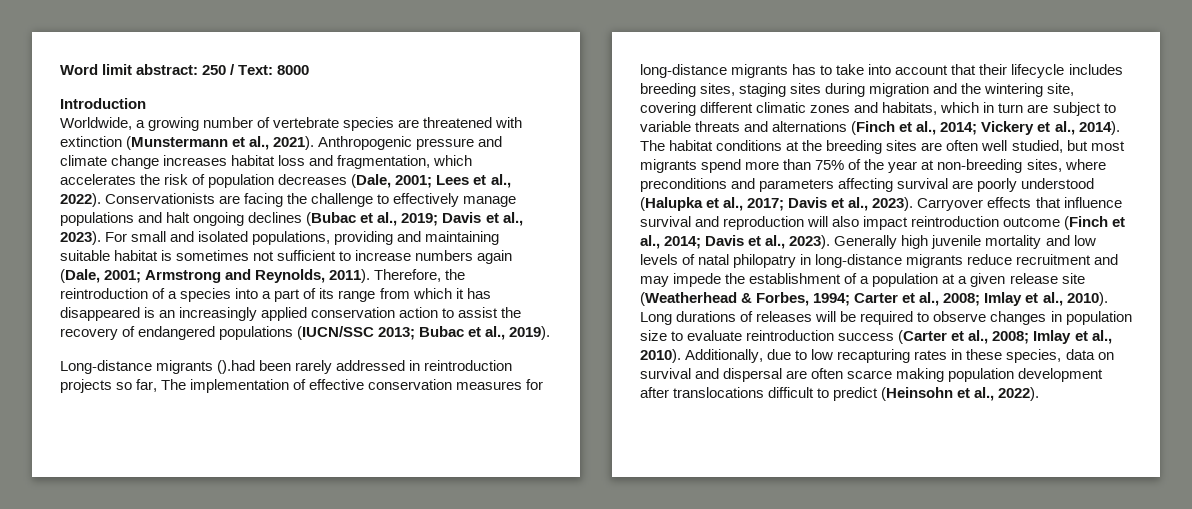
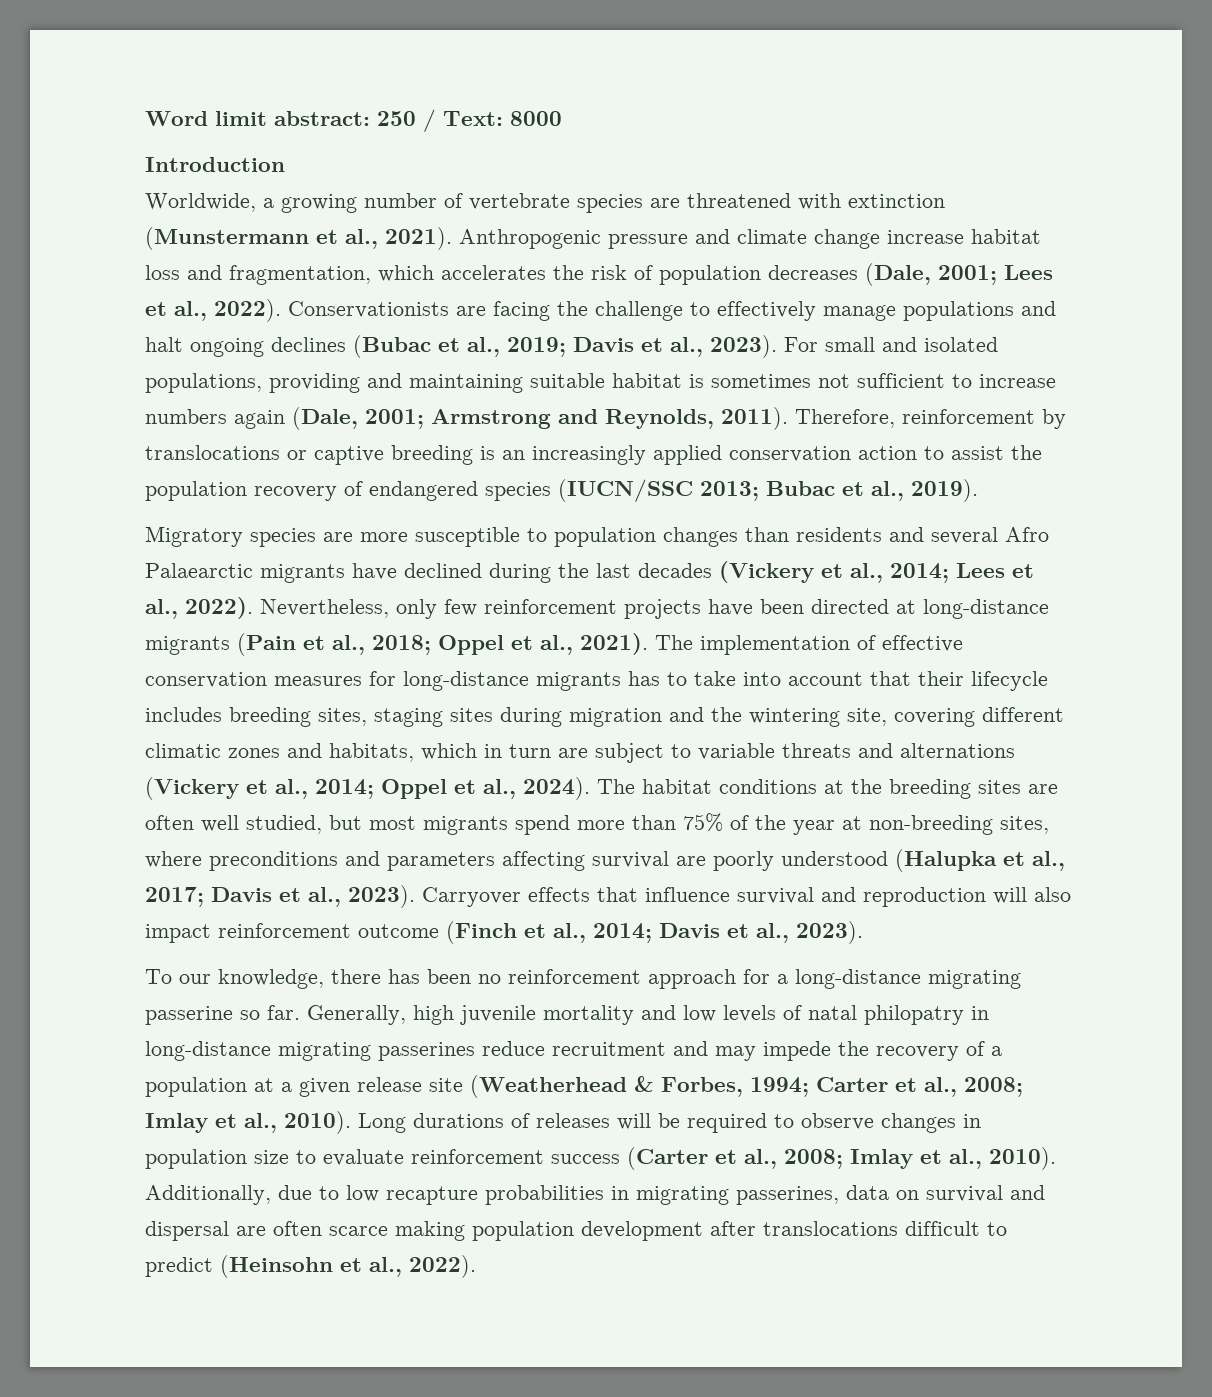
- Anthropogenic pressure and climate change increases habitat loss and fragmentation, which accelerates the risk of population decreases (Dale, 2001; Lees et al., 2022).
+ Anthropogenic pressure and climate change increase habitat loss and fragmentation, which accelerates the risk of population decreases (Dale, 2001; Lees et al., 2022).
- Therefore, the reintroduction of a species into a part of its range from which it has disappeared is an increasingly applied conservation action to assist the recovery of endangered populations (IUCN/SSC 2013; Bubac et al., 2019).
+ Therefore, reinforcement by translocations or captive breeding is an increasingly applied conservation action to assist the population recovery of endangered species (IUCN/SSC 2013; Bubac et al., 2019).
- Long-distance migrants ().had been rarely addressed in reintroduction projects so far, The implementation of effective conservation measures for long-distance migrants has to take into account that their lifecycle includes breeding sites, staging sites during migration and the wintering site, covering different climatic zones and habitats, which in turn are subject to variable threats and alternations (Finch et al., 2014; Vickery et al., 2014).
+ Migratory species are more susceptible to population changes than residents and several Afro Palaearctic migrants have declined during the last decades (Vickery et al., 2014; Lees et al., 2022). Nevertheless, only few reinforcement projects have been directed at long-distance migrants (Pain et al., 2018; Oppel et al., 2021). The implementation of effective conservation measures for long-distance migrants has to take into account that their lifecycle includes breeding sites, staging sites during migration and the wintering site, covering different climatic zones and habitats, which in turn are subject to variable threats and alternations (Vickery et al., 2014; Oppel et al., 2024).
- Carryover effects that influence survival and reproduction will also impact reintroduction outcome (Finch et al., 2014; Davis et al., 2023). Generally high juvenile mortality and low levels of natal philopatry in long-distance migrants reduce recruitment and may impede the establishment of a population at a given release site (Weatherhead & Forbes, 1994; Carter et al., 2008; Imlay et al., 2010).
+ Carryover effects that influence survival and reproduction will also impact reinforcement outcome (Finch et al., 2014; Davis et al., 2023).
+ To our knowledge, there has been no reinforcement approach for a long-distance migrating passerine so far. Generally, high juvenile mortality and low levels of natal philopatry in long-distance migrating passerines reduce recruitment and may impede the recovery of a population at a given release site (Weatherhead & Forbes, 1994; Carter et al., 2008; Imlay et al., 2010).
- Long durations of releases will be required to observe changes in population size to evaluate reintroduction success (Carter et al., 2008; Imlay et al., 2010).
+ Long durations of releases will be required to observe changes in population size to evaluate reinforcement success (Carter et al., 2008; Imlay et al., 2010).
- Additionally, due to low recapturing rates in these species, data on survival and dispersal are often scarce making population development after translocations difficult to predict (Heinsohn et al., 2022).
+ Additionally, due to low recapture probabilities in migrating passerines, data on survival and dispersal are often scarce making population development after translocations difficult to predict (Heinsohn et al., 2022).

